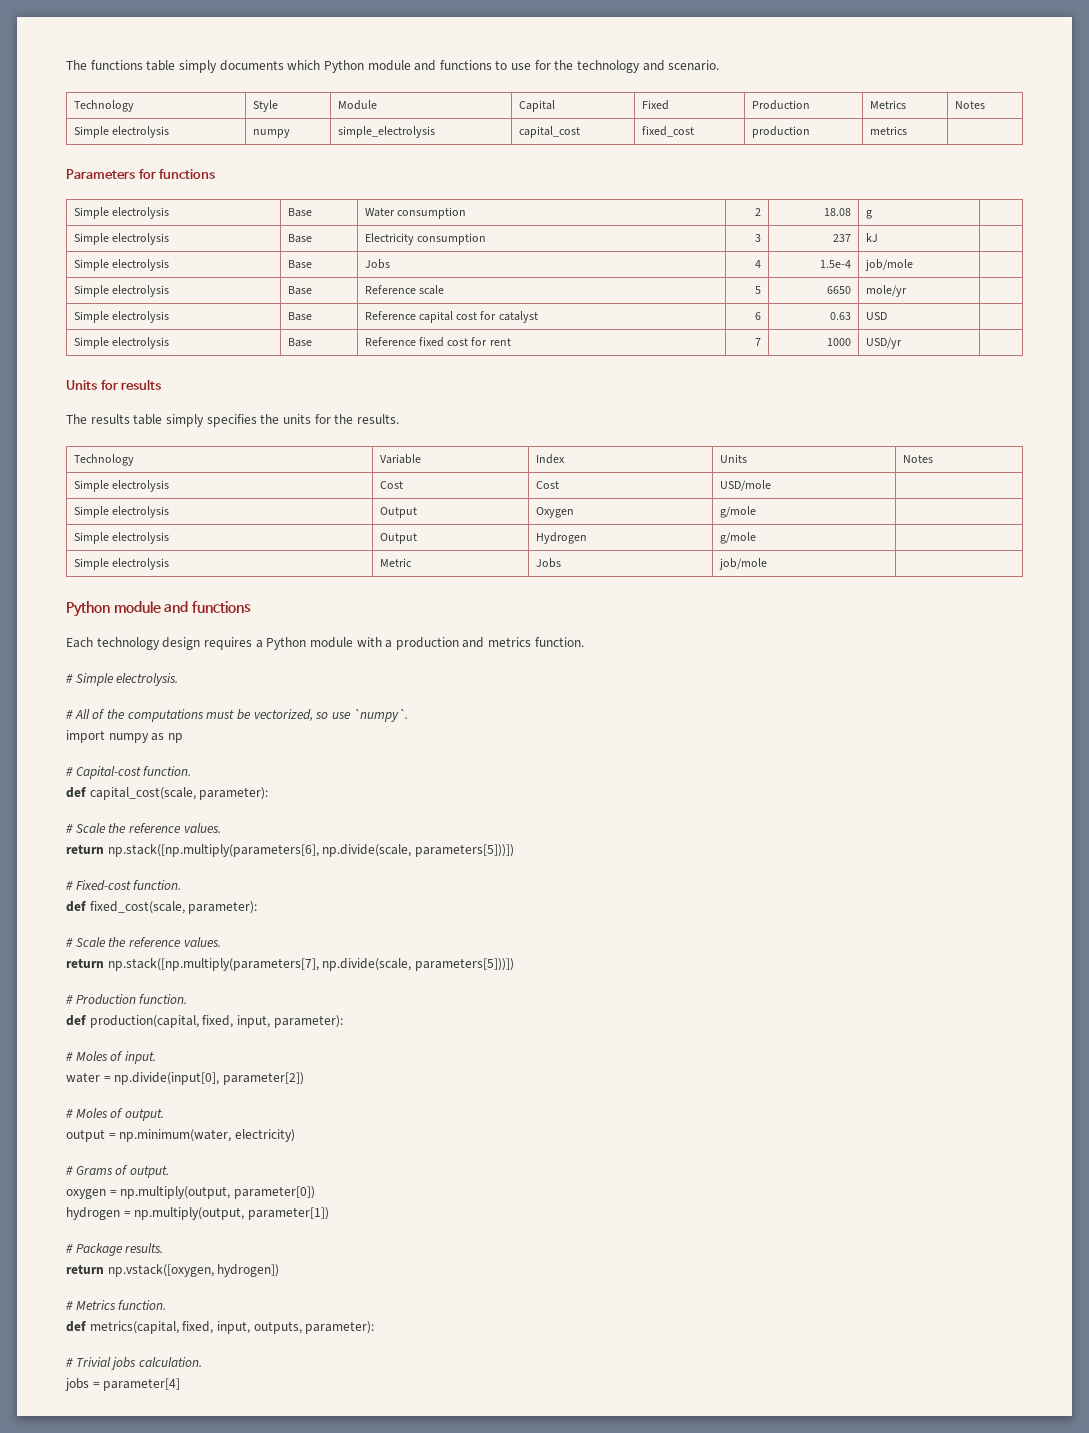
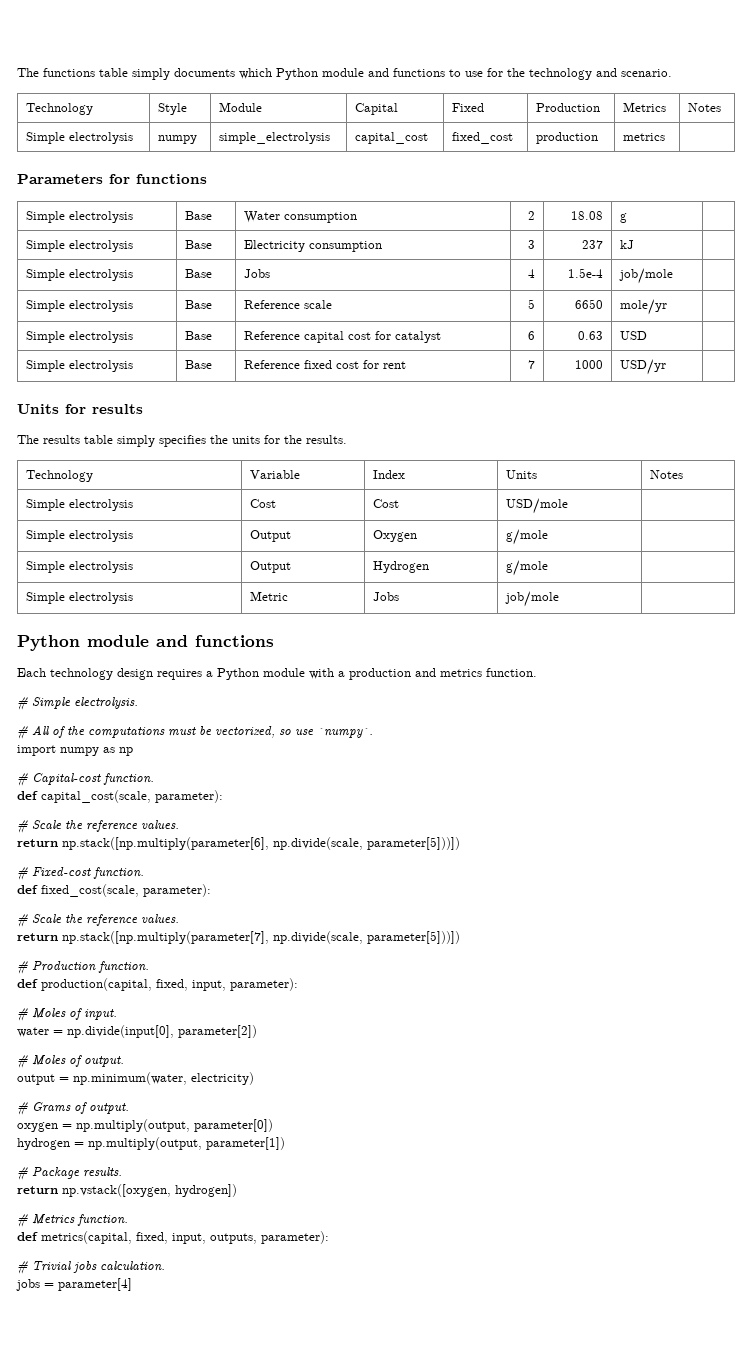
- return np.stack([np.multiply(parameters[6], np.divide(scale, parameters[5]))])
+ return np.stack([np.multiply(parameter[6], np.divide(scale, parameter[5]))])
- return np.stack([np.multiply(parameters[7], np.divide(scale, parameters[5]))])
+ return np.stack([np.multiply(parameter[7], np.divide(scale, parameter[5]))])

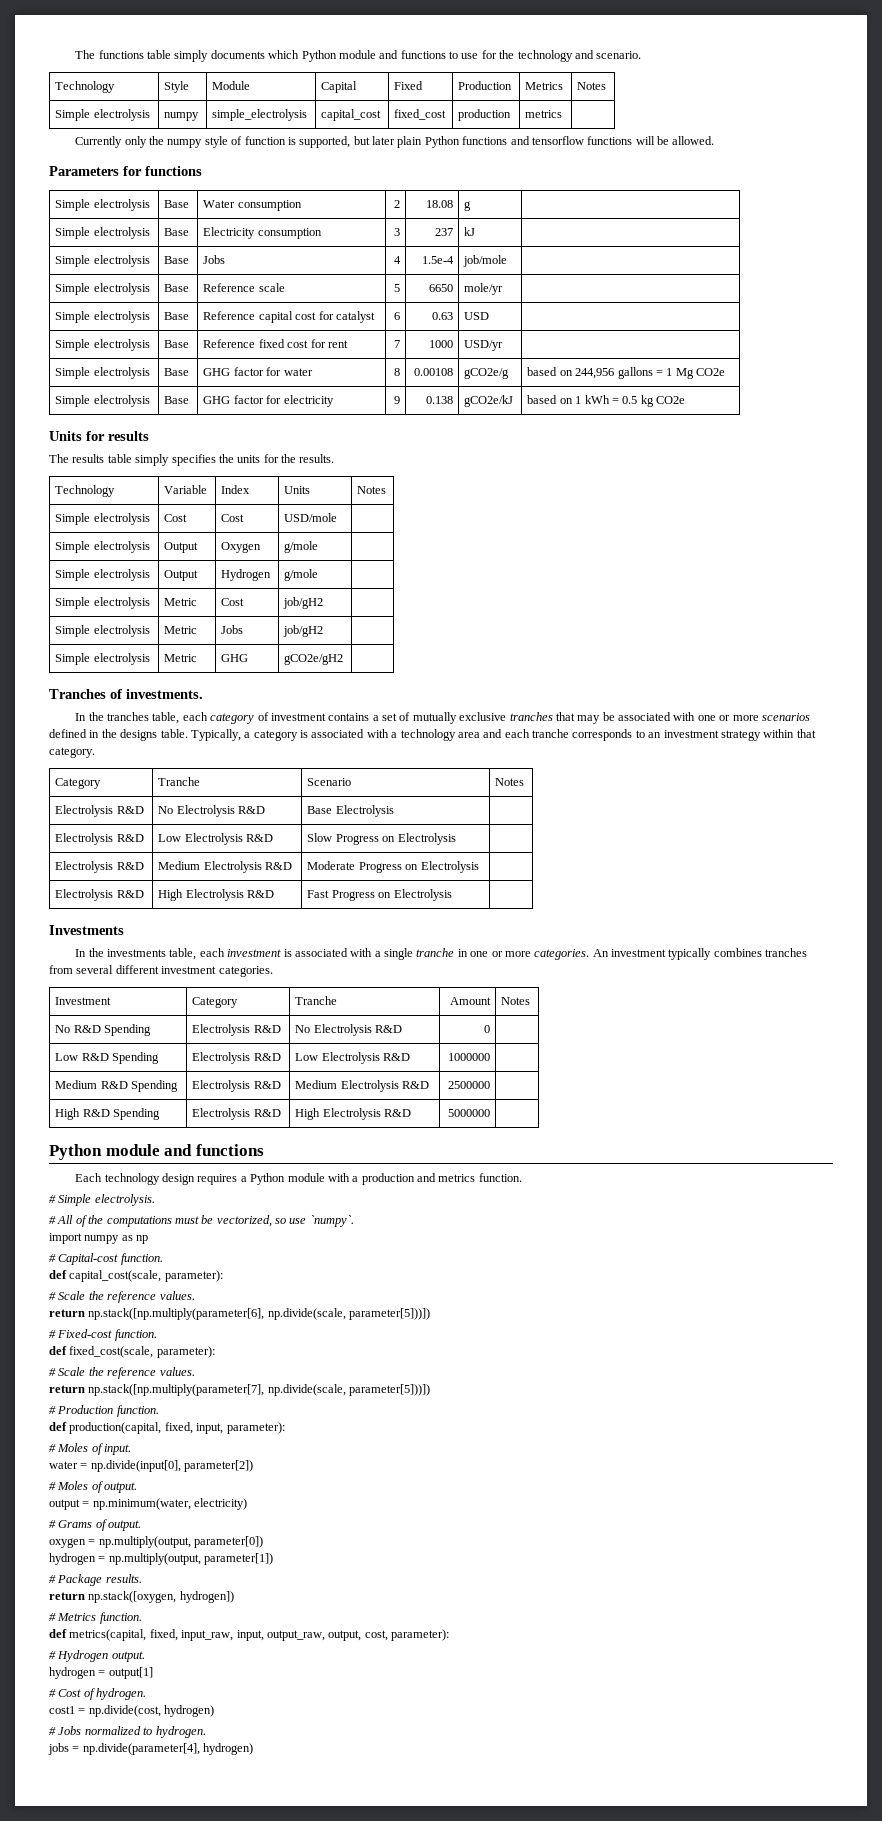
+ Currently only the numpy style of function is supported, but later plain Python functions and tensorflow functions will be allowed.
+ Simple electrolysis | Base | GHG factor for water | 8 | 0.00108 | gCO2e/g | based on 244,956 gallons = 1 Mg CO2e
+ Simple electrolysis | Base | GHG factor for electricity | 9 | 0.138 | gCO2e/kJ | based on 1 kWh = 0.5 kg CO2e
+ Simple electrolysis | Metric | Cost | job/gH2 |
- Simple electrolysis | Metric | Jobs | job/mole |
+ Simple electrolysis | Metric | Jobs | job/gH2 |
+ Simple electrolysis | Metric | GHG | gCO2e/gH2 |
+ Tranches of investments.
+ In the tranches table, each category of investment contains a set of mutually exclusive tranches that may be associated with one or more scenarios defined in the designs table. Typically, a category is associated with a technology area and each tranche corresponds to an investment strategy within that category.
+ Category | Tranche | Scenario | Notes
+ Electrolysis R&D | No Electrolysis R&D | Base Electrolysis |
+ Electrolysis R&D | Low Electrolysis R&D | Slow Progress on Electrolysis |
+ Electrolysis R&D | Medium Electrolysis R&D | Moderate Progress on Electrolysis |
+ Electrolysis R&D | High Electrolysis R&D | Fast Progress on Electrolysis |
+ Investments
+ In the investments table, each investment is associated with a single tranche in one or more categories. An investment typically combines tranches from several different investment categories.
+ Investment | Category | Tranche | Amount | Notes
+ No R&D Spending | Electrolysis R&D | No Electrolysis R&D | 0 |
+ Low R&D Spending | Electrolysis R&D | Low Electrolysis R&D | 1000000 |
+ Medium R&D Spending | Electrolysis R&D | Medium Electrolysis R&D | 2500000 |
+ High R&D Spending | Electrolysis R&D | High Electrolysis R&D | 5000000 |
- return np.vstack([oxygen, hydrogen])
+ return np.stack([oxygen, hydrogen])
- def metrics(capital, fixed, input, outputs, parameter):
- # Trivial jobs calculation.
+ def metrics(capital, fixed, input_raw, input, output_raw, output, cost, parameter):
+ # Hydrogen output.
+ hydrogen = output[1]
+ # Cost of hydrogen.
+ cost1 = np.divide(cost, hydrogen)
+ # Jobs normalized to hydrogen.
- jobs = parameter[4]
+ jobs = np.divide(parameter[4], hydrogen)

